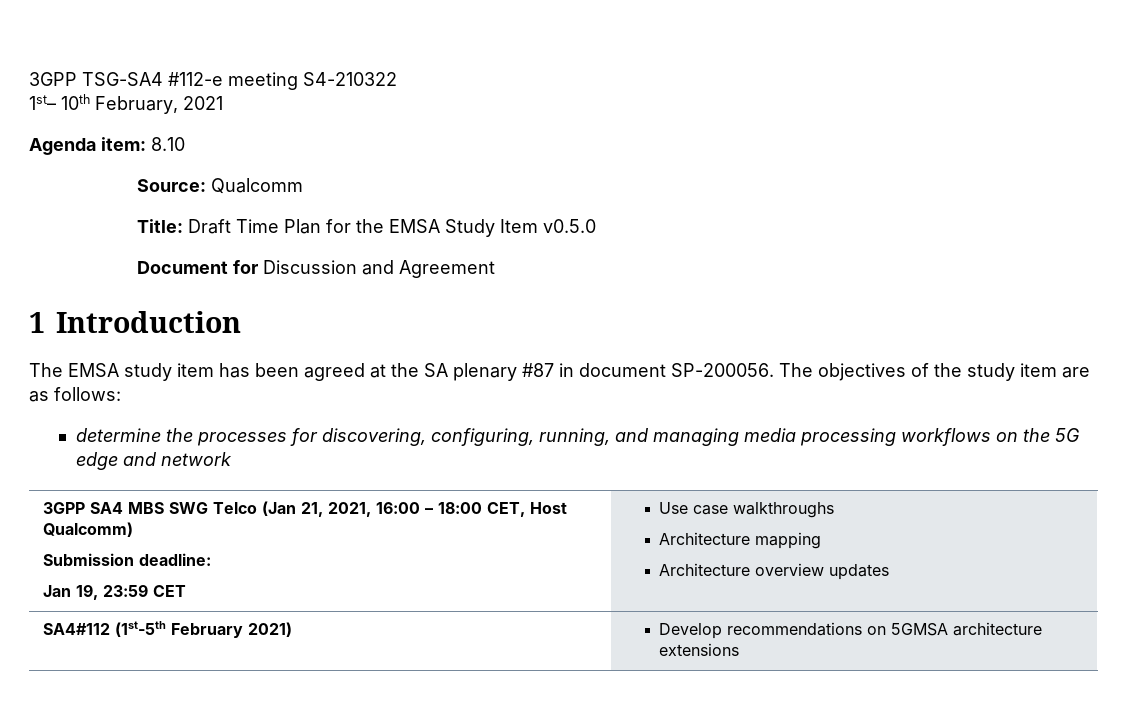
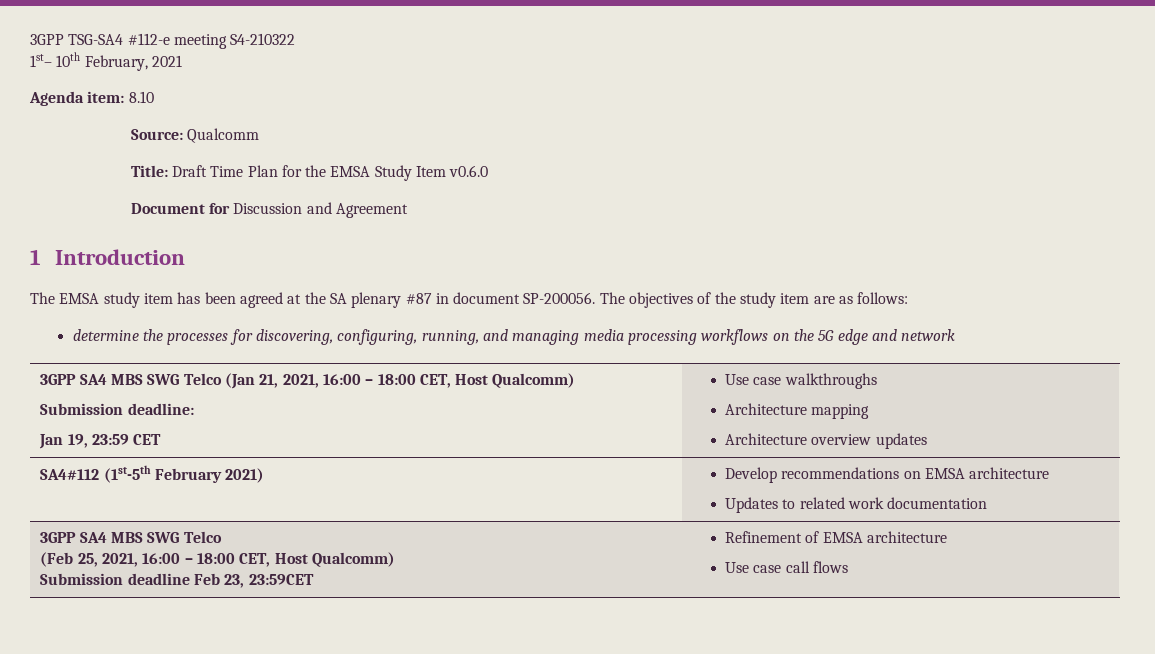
- Title: Draft Time Plan for the EMSA Study Item v0.5.0
+ Title: Draft Time Plan for the EMSA Study Item v0.6.0
- SA4#112 (1st-5th February 2021) | Develop recommendations on 5GMSA architecture extensions
+ SA4#112 (1st-5th February 2021) | Develop recommendations on EMSA architecture
+ Updates to related work documentation
+ 3GPP SA4 MBS SWG Telco
+ (Feb 25, 2021, 16:00 – 18:00 CET, Host Qualcomm)
+ Submission deadline Feb 23, 23:59CET | Refinement of EMSA architecture
+ Use case call flows

